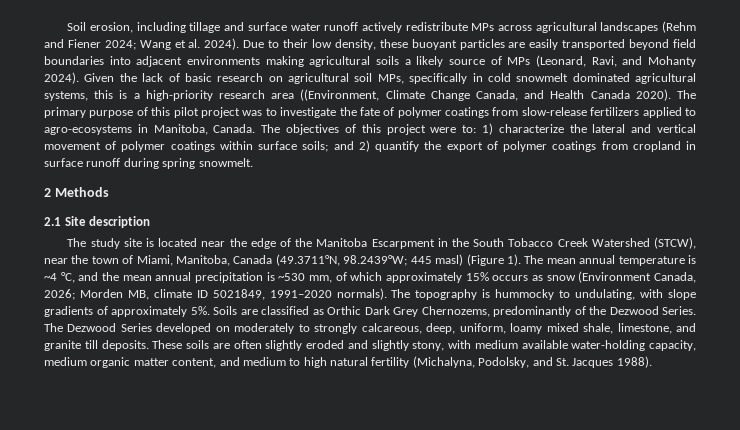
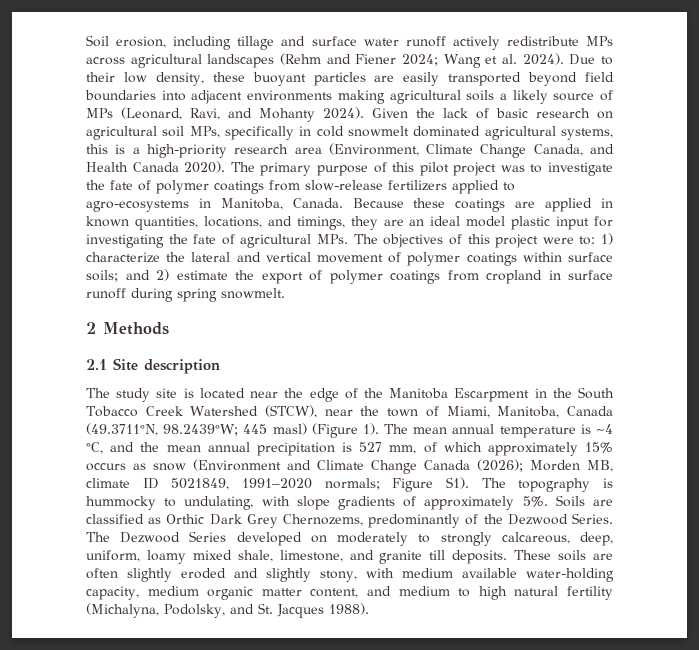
- Given the lack of basic research on agricultural soil MPs, specifically in cold snowmelt dominated agricultural systems, this is a high-priority research area ((Environment, Climate Change Canada, and Health Canada 2020).
+ Given the lack of basic research on agricultural soil MPs, specifically in cold snowmelt dominated agricultural systems, this is a high-priority research area (Environment, Climate Change Canada, and Health Canada 2020).
- The objectives of this project were to: 1) characterize the lateral and vertical movement of polymer coatings within surface soils; and 2) quantify the export of polymer coatings from cropland in surface runoff during spring snowmelt.
+ Because these coatings are applied in known quantities, locations, and timings, they are an ideal model plastic input for investigating the fate of agricultural MPs. The objectives of this project were to: 1) characterize the lateral and vertical movement of polymer coatings within surface soils; and 2) estimate the export of polymer coatings from cropland in surface runoff during spring snowmelt.
- The mean annual temperature is ~4 °C, and the mean annual precipitation is ~530 mm, of which approximately 15% occurs as snow (Environment Canada, 2026; Morden MB, climate ID 5021849, 1991–2020 normals). The topography is hummocky to undulating, with slope gradients of approximately 5%.
+ The mean annual temperature is ~4 °C, and the mean annual precipitation is 527 mm, of which approximately 15% occurs as snow (Environment and Climate Change Canada (2026); Morden MB, climate ID 5021849, 1991–2020 normals; Figure S1). The topography is hummocky to undulating, with slope gradients of approximately 5%.

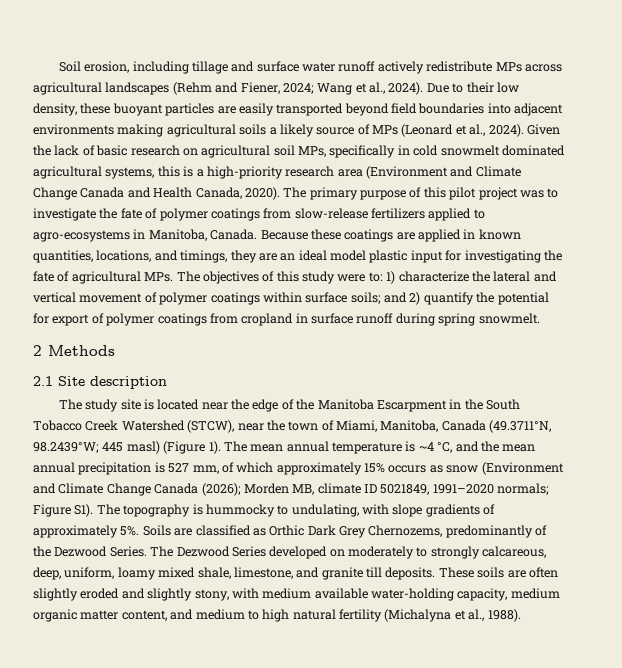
- Soil erosion, including tillage and surface water runoff actively redistribute MPs across agricultural landscapes (Rehm and Fiener 2024; Wang et al. 2024).
+ Soil erosion, including tillage and surface water runoff actively redistribute MPs across agricultural landscapes (Rehm and Fiener, 2024; Wang et al., 2024).
- Due to their low density, these buoyant particles are easily transported beyond field boundaries into adjacent environments making agricultural soils a likely source of MPs (Leonard, Ravi, and Mohanty 2024).
+ Due to their low density, these buoyant particles are easily transported beyond field boundaries into adjacent environments making agricultural soils a likely source of MPs (Leonard et al., 2024).
- Given the lack of basic research on agricultural soil MPs, specifically in cold snowmelt dominated agricultural systems, this is a high-priority research area (Environment, Climate Change Canada, and Health Canada 2020).
+ Given the lack of basic research on agricultural soil MPs, specifically in cold snowmelt dominated agricultural systems, this is a high-priority research area (Environment and Climate Change Canada and Health Canada, 2020).
- Because these coatings are applied in known quantities, locations, and timings, they are an ideal model plastic input for investigating the fate of agricultural MPs. The objectives of this project were to: 1) characterize the lateral and vertical movement of polymer coatings within surface soils; and 2) estimate the export of polymer coatings from cropland in surface runoff during spring snowmelt.
+ Because these coatings are applied in known quantities, locations, and timings, they are an ideal model plastic input for investigating the fate of agricultural MPs. The objectives of this study were to: 1) characterize the lateral and vertical movement of polymer coatings within surface soils; and 2) quantify the potential for export of polymer coatings from cropland in surface runoff during spring snowmelt.
- These soils are often slightly eroded and slightly stony, with medium available water-holding capacity, medium organic matter content, and medium to high natural fertility (Michalyna, Podolsky, and St. Jacques 1988).
+ These soils are often slightly eroded and slightly stony, with medium available water-holding capacity, medium organic matter content, and medium to high natural fertility (Michalyna et al., 1988).

